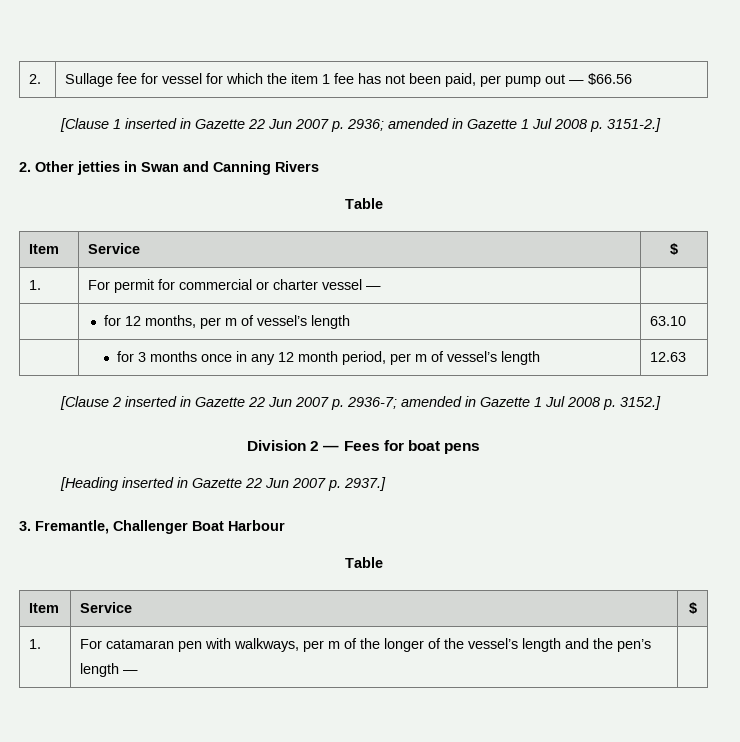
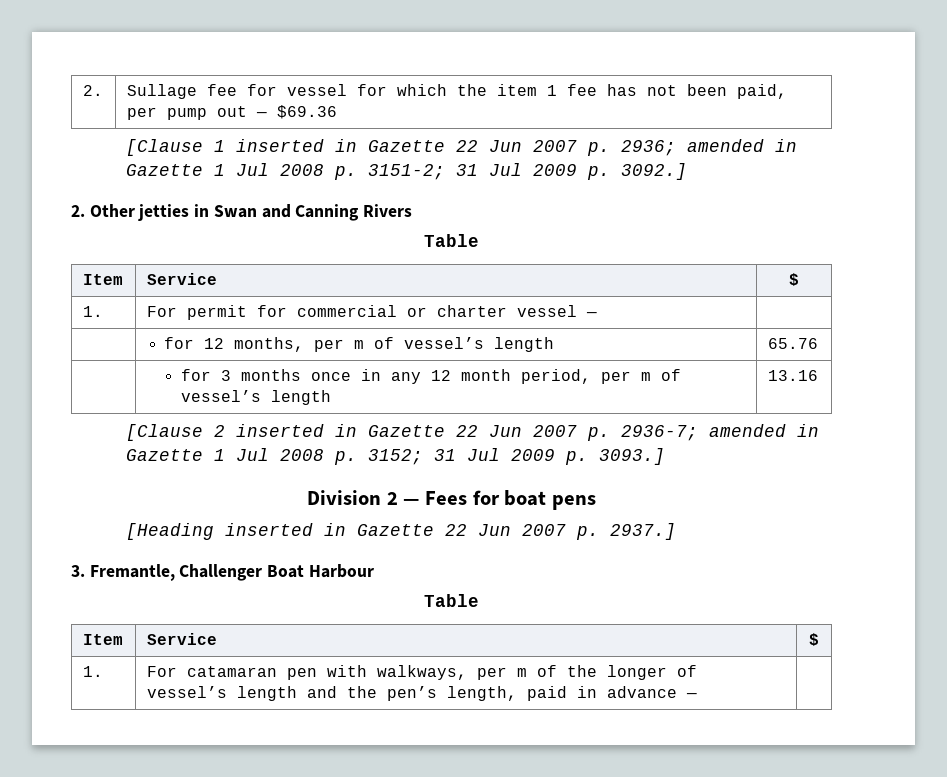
- 2. | Sullage fee for vessel for which the item 1 fee has not been paid, per pump out — $66.56
+ 2. | Sullage fee for vessel for which the item 1 fee has not been paid, per pump out — $69.36
- [Clause 1 inserted in Gazette 22 Jun 2007 p. 2936; amended in Gazette 1 Jul 2008 p. 3151-2.]
+ [Clause 1 inserted in Gazette 22 Jun 2007 p. 2936; amended in Gazette 1 Jul 2008 p. 3151-2; 31 Jul 2009 p. 3092.]
- | for 12 months, per m of vessel’s length | 63.10
+ | for 12 months, per m of vessel’s length | 65.76
- | for 3 months once in any 12 month period, per m of vessel’s length | 12.63
+ | for 3 months once in any 12 month period, per m of vessel’s length | 13.16
- [Clause 2 inserted in Gazette 22 Jun 2007 p. 2936-7; amended in Gazette 1 Jul 2008 p. 3152.]
+ [Clause 2 inserted in Gazette 22 Jun 2007 p. 2936-7; amended in Gazette 1 Jul 2008 p. 3152; 31 Jul 2009 p. 3093.]
- 1. | For catamaran pen with walkways, per m of the longer of the vessel’s length and the pen’s length — |
+ 1. | For catamaran pen with walkways, per m of the longer of vessel’s length and the pen’s length, paid in advance — |

